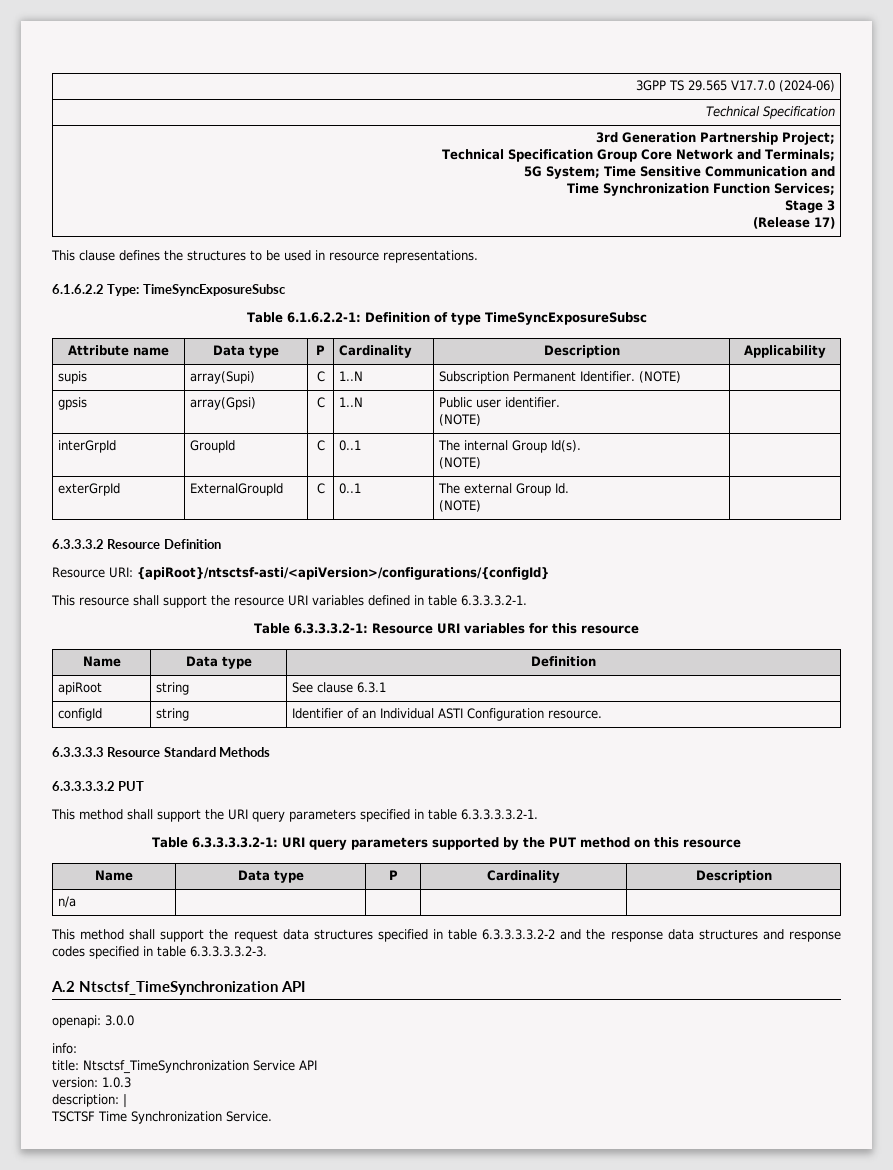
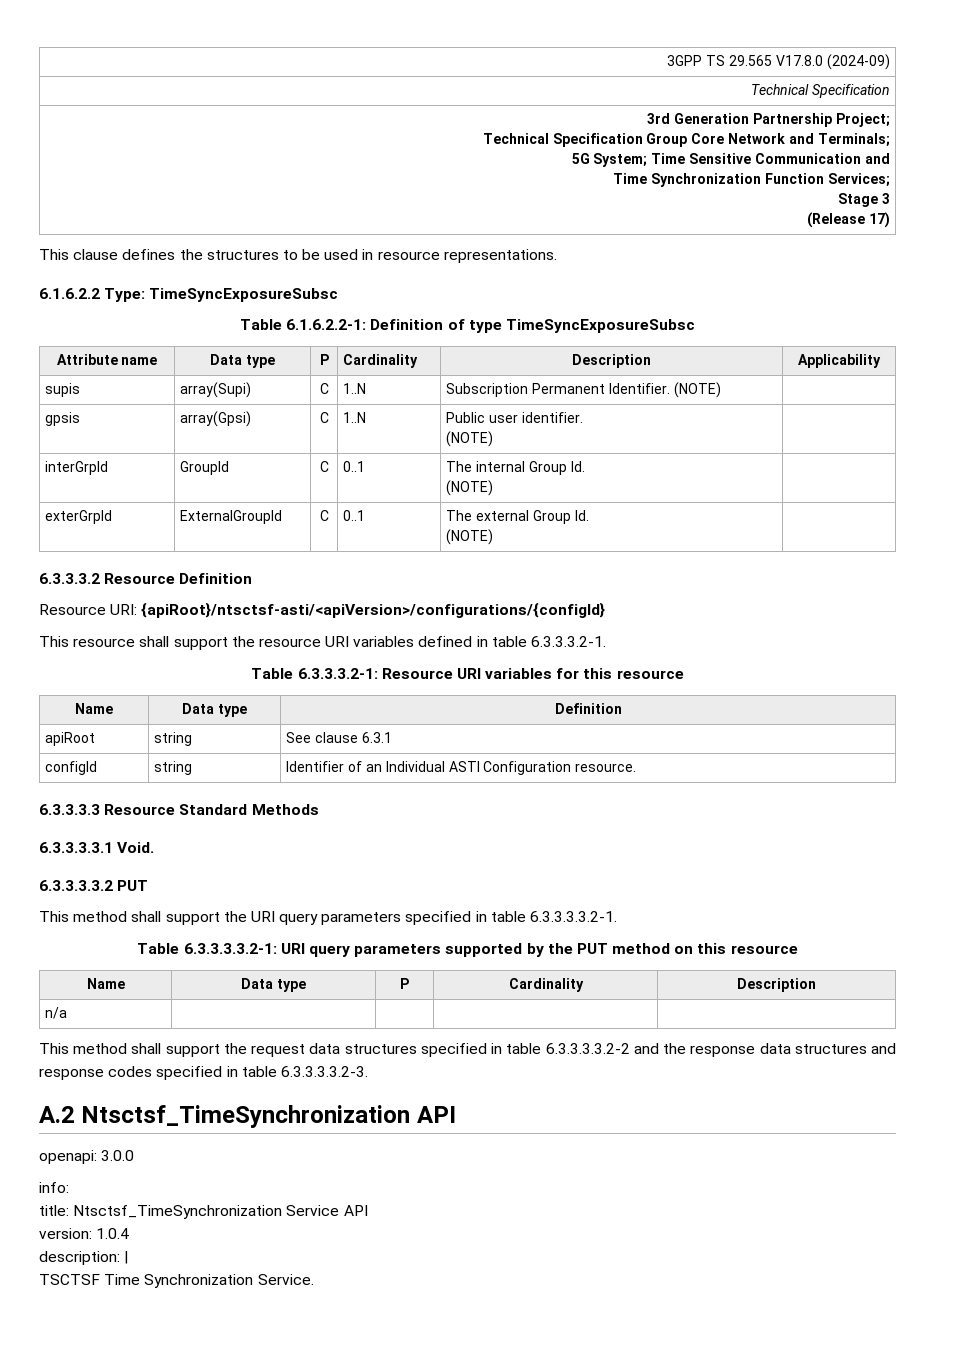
- 3GPP TS 29.565 V17.7.0 (2024-06)
+ 3GPP TS 29.565 V17.8.0 (2024-09)
- interGrpId | GroupId | C | 0..1 | The internal Group Id(s).
+ interGrpId | GroupId | C | 0..1 | The internal Group Id.
+ 6.3.3.3.3.1 Void.
- version: 1.0.3
+ version: 1.0.4

